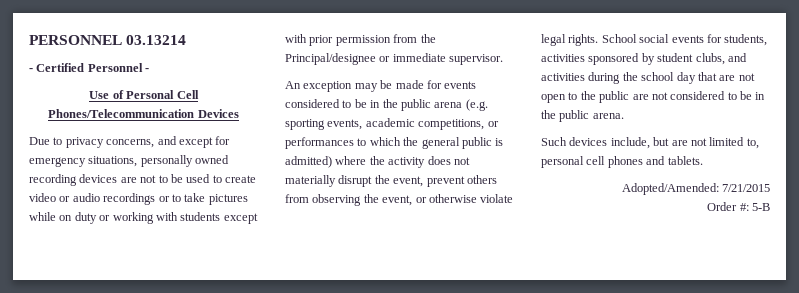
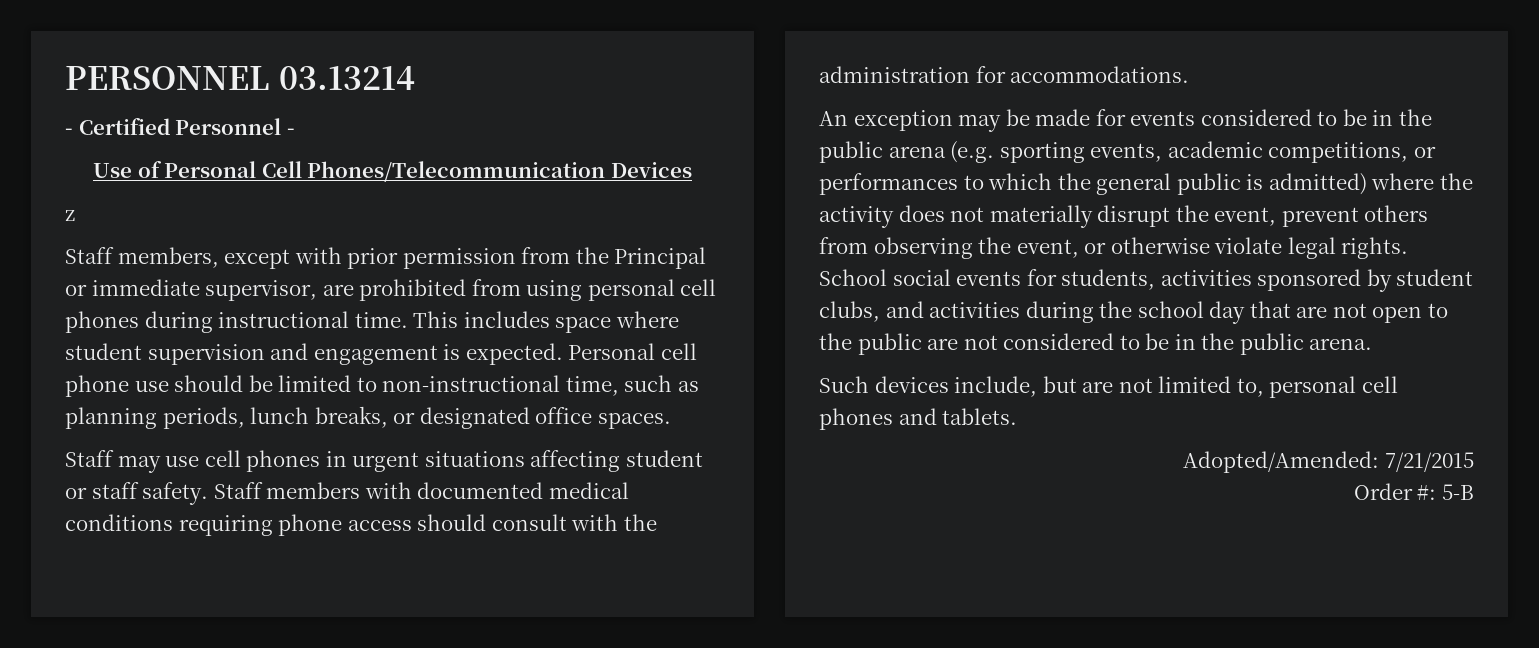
- Due to privacy concerns, and except for emergency situations, personally owned recording devices are not to be used to create video or audio recordings or to take pictures while on duty or working with students except with prior permission from the Principal/designee or immediate supervisor.
+ z
+ Staff members, except with prior permission from the Principal or immediate supervisor, are prohibited from using personal cell phones during instructional time. This includes space where student supervision and engagement is expected. Personal cell phone use should be limited to non-instructional time, such as planning periods, lunch breaks, or designated office spaces.
+ Staff may use cell phones in urgent situations affecting student or staff safety. Staff members with documented medical conditions requiring phone access should consult with the administration for accommodations.

